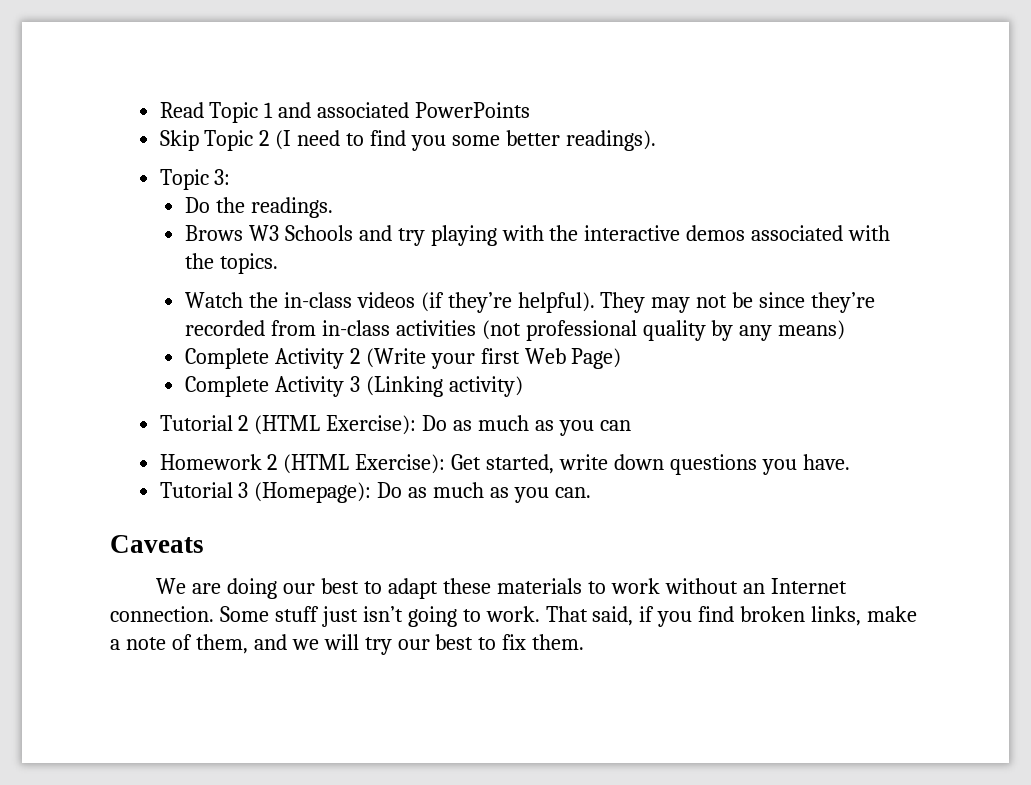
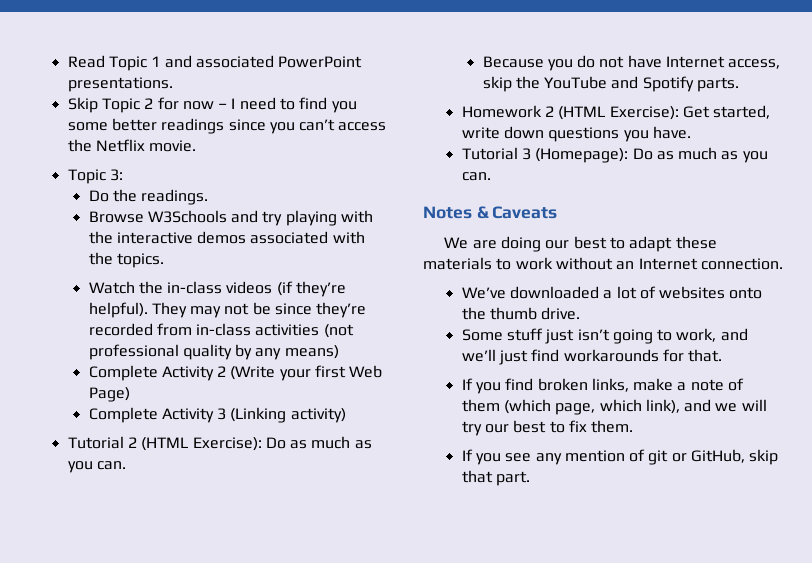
- Read Topic 1 and associated PowerPoints
+ Read Topic 1 and associated PowerPoint presentations.
- Skip Topic 2 (I need to find you some better readings).
+ Skip Topic 2 for now – I need to find you some better readings since you can’t access the Netflix movie.
- Brows W3 Schools and try playing with the interactive demos associated with the topics.
+ Browse W3Schools and try playing with the interactive demos associated with the topics.
- Tutorial 2 (HTML Exercise): Do as much as you can
+ Tutorial 2 (HTML Exercise): Do as much as you can.
+ Because you do not have Internet access, skip the YouTube and Spotify parts.
- Caveats
+ Notes & Caveats
- We are doing our best to adapt these materials to work without an Internet connection. Some stuff just isn’t going to work. That said, if you find broken links, make a note of them, and we will try our best to fix them.
+ We are doing our best to adapt these materials to work without an Internet connection.
+ We’ve downloaded a lot of websites onto the thumb drive.
+ Some stuff just isn’t going to work, and we’ll just find workarounds for that.
+ If you find broken links, make a note of them (which page, which link), and we will try our best to fix them.
+ If you see any mention of git or GitHub, skip that part.

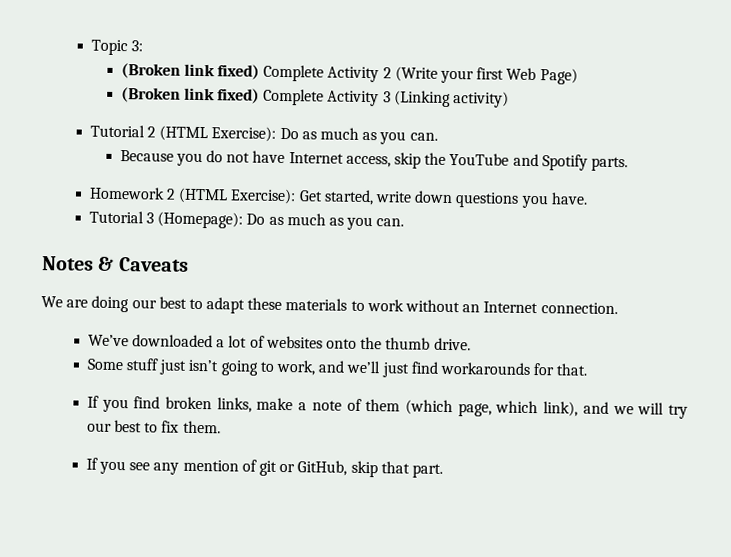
- Read Topic 1 and associated PowerPoint presentations.
- Skip Topic 2 for now – I need to find you some better readings since you can’t access the Netflix movie.
  Topic 3:
- Do the readings.
- Browse W3Schools and try playing with the interactive demos associated with the topics.
- Watch the in-class videos (if they’re helpful). They may not be since they’re recorded from in-class activities (not professional quality by any means)
- Complete Activity 2 (Write your first Web Page)
+ (Broken link fixed) Complete Activity 2 (Write your first Web Page)
- Complete Activity 3 (Linking activity)
+ (Broken link fixed) Complete Activity 3 (Linking activity)

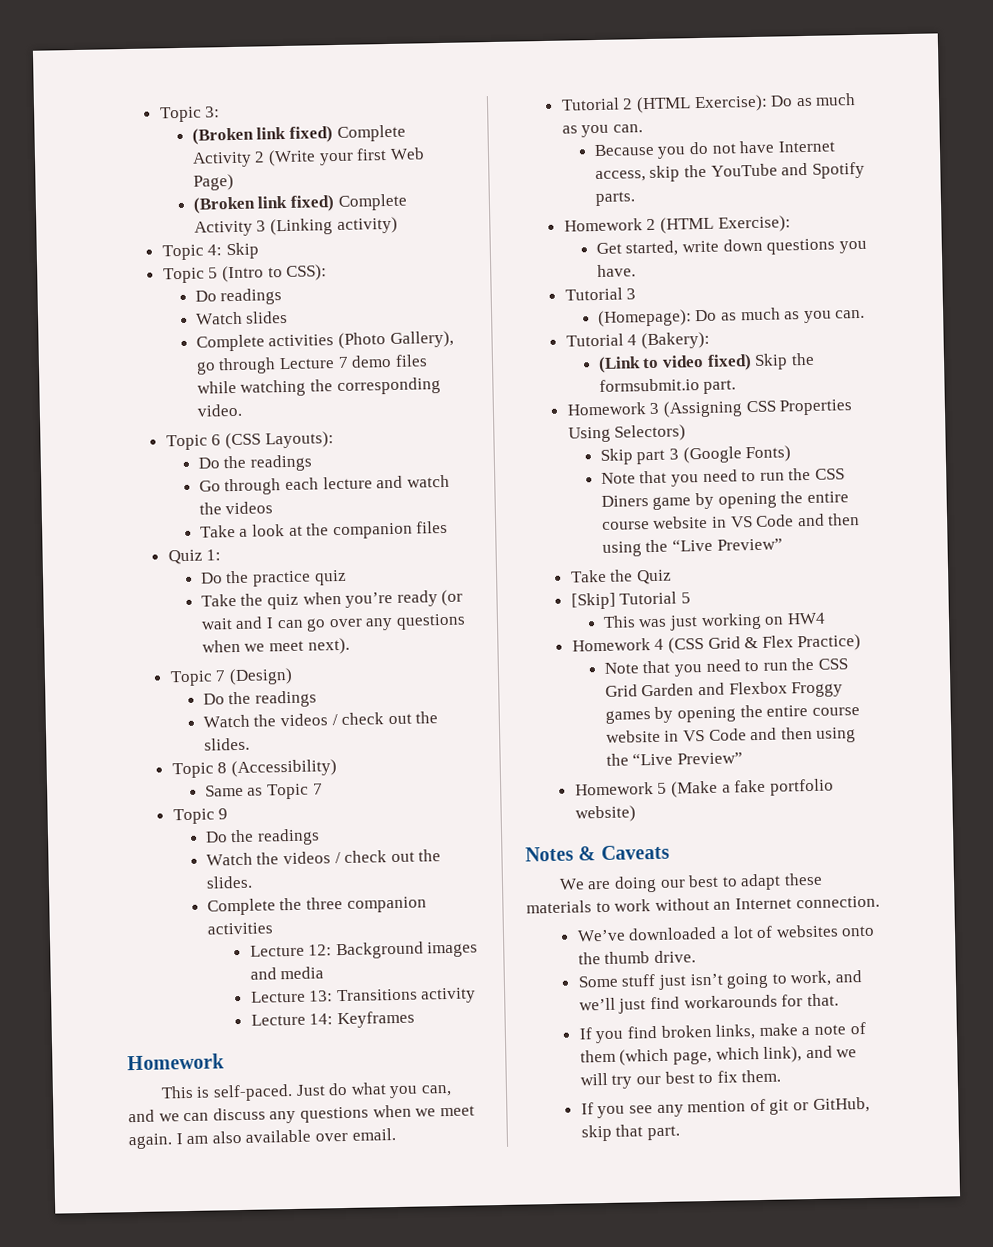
+ Topic 4: Skip
+ Topic 5 (Intro to CSS):
+ Do readings
+ Watch slides
+ Complete activities (Photo Gallery), go through Lecture 7 demo files while watching the corresponding video.
+ Topic 6 (CSS Layouts):
+ Do the readings
+ Go through each lecture and watch the videos
+ Take a look at the companion files
+ Quiz 1:
+ Do the practice quiz
+ Take the quiz when you’re ready (or wait and I can go over any questions when we meet next).
+ Topic 7 (Design)
+ Do the readings
+ Watch the videos / check out the slides.
+ Topic 8 (Accessibility)
+ Same as Topic 7
+ Topic 9
+ Do the readings
+ Watch the videos / check out the slides.
+ Complete the three companion activities
+ Lecture 12: Background images and media
+ Lecture 13: Transitions activity
+ Lecture 14: Keyframes
+ Homework
+ This is self-paced. Just do what you can, and we can discuss any questions when we meet again. I am also available over email.
- Homework 2 (HTML Exercise): Get started, write down questions you have.
+ Homework 2 (HTML Exercise):
+ Get started, write down questions you have.
- Tutorial 3 (Homepage): Do as much as you can.
+ Tutorial 3
+ (Homepage): Do as much as you can.
+ Tutorial 4 (Bakery):
+ (Link to video fixed) Skip the formsubmit.io part.
+ Homework 3 (Assigning CSS Properties Using Selectors)
+ Skip part 3 (Google Fonts)
+ Note that you need to run the CSS Diners game by opening the entire course website in VS Code and then using the “Live Preview”
+ Take the Quiz
+ [Skip] Tutorial 5
+ This was just working on HW4
+ Homework 4 (CSS Grid & Flex Practice)
+ Note that you need to run the CSS Grid Garden and Flexbox Froggy games by opening the entire course website in VS Code and then using the “Live Preview”
+ Homework 5 (Make a fake portfolio website)

